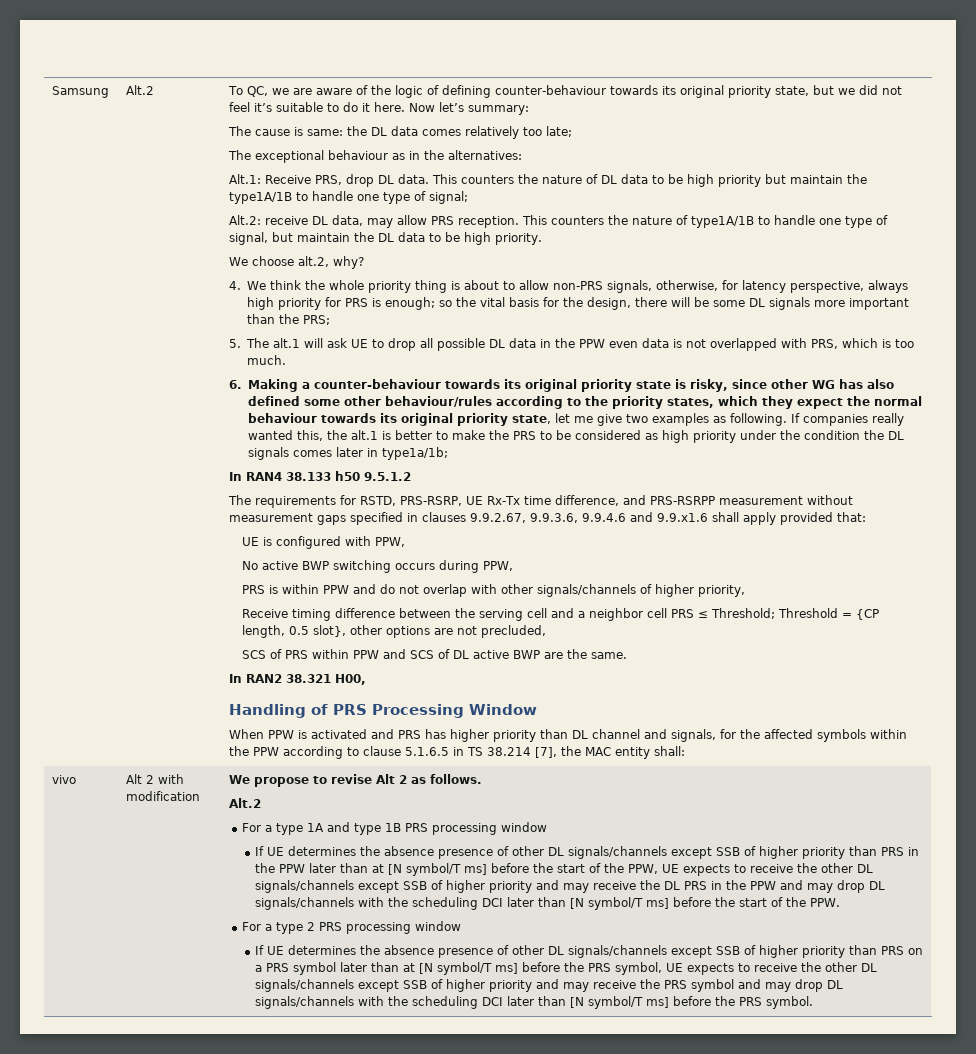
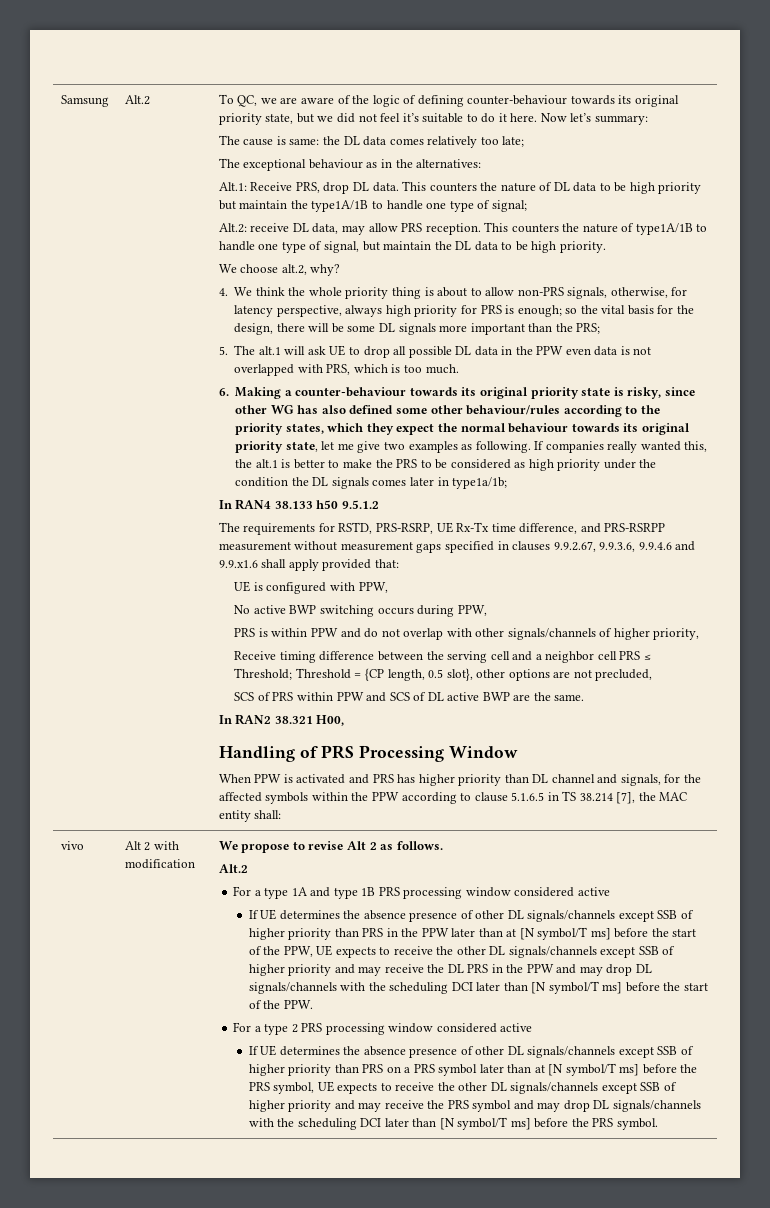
- For a type 1A and type 1B PRS processing window
+ For a type 1A and type 1B PRS processing window considered active
- For a type 2 PRS processing window
+ For a type 2 PRS processing window considered active

